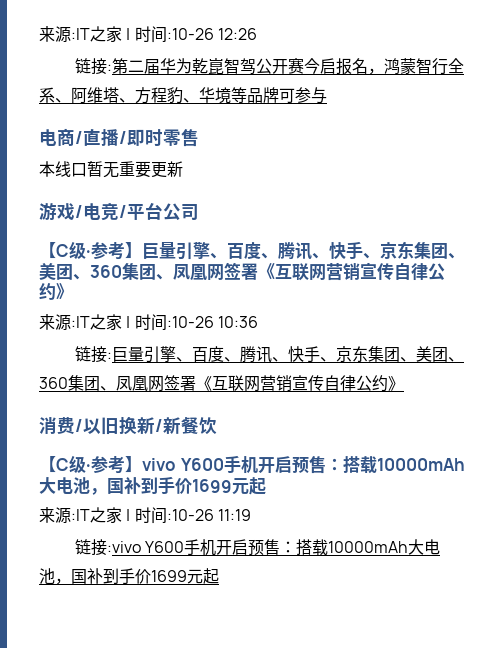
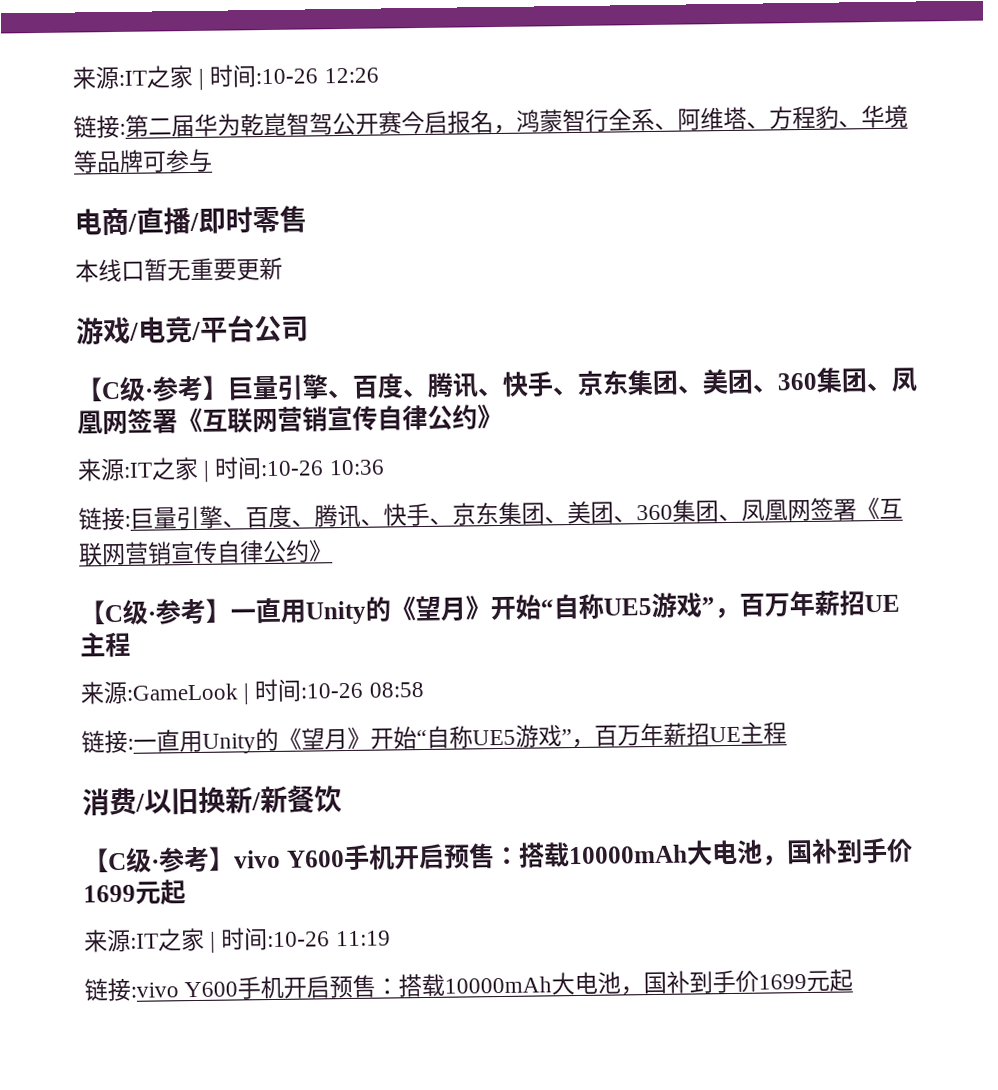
+ 【C级·参考】一直用Unity的《望月》开始“自称UE5游戏”，百万年薪招UE主程
+ 来源:GameLook | 时间:10-26 08:58
+ 链接:一直用Unity的《望月》开始“自称UE5游戏”，百万年薪招UE主程

